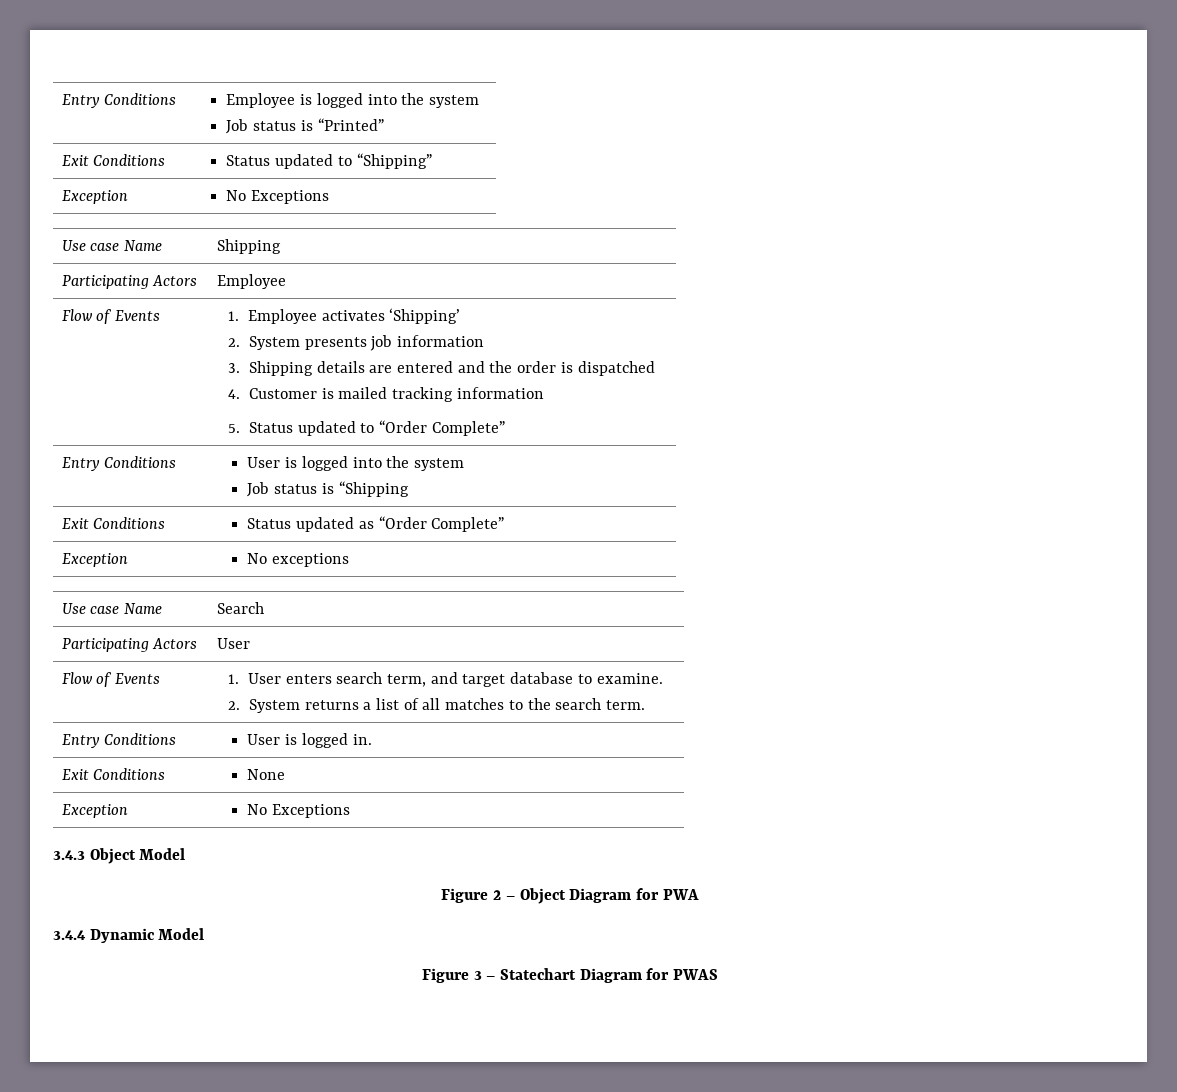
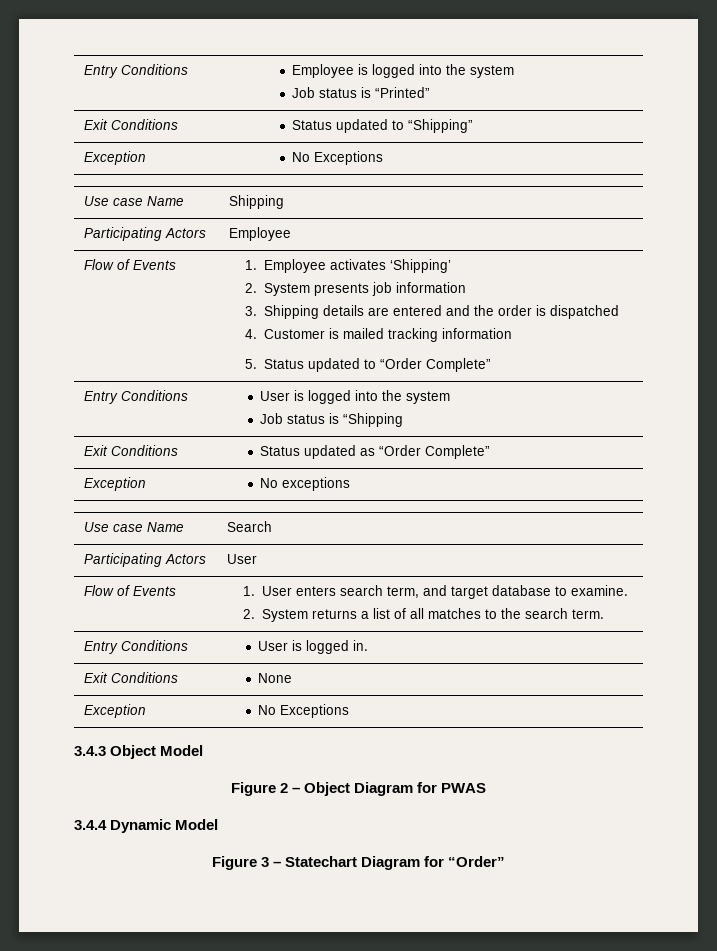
- Figure 2 – Object Diagram for PWA
+ Figure 2 – Object Diagram for PWAS
- Figure 3 – Statechart Diagram for PWAS
+ Figure 3 – Statechart Diagram for “Order”

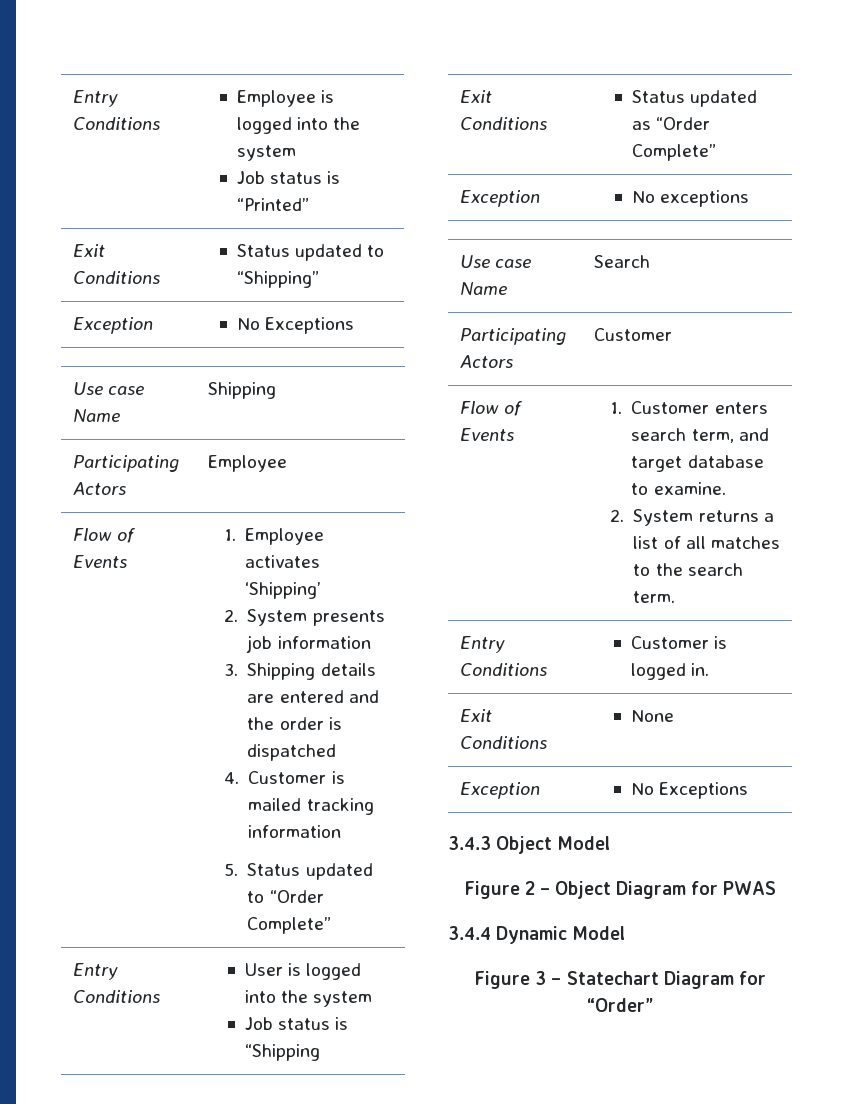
- Participating Actors | User
- Flow of Events | 1. User enters search term, and target database to examine.
+ Participating Actors | Customer
+ Flow of Events | 1. Customer enters search term, and target database to examine.
- Entry Conditions | User is logged in.
+ Entry Conditions | Customer is logged in.

